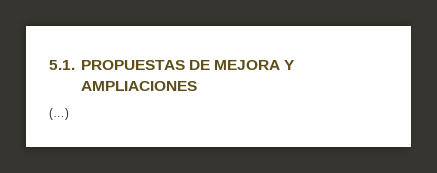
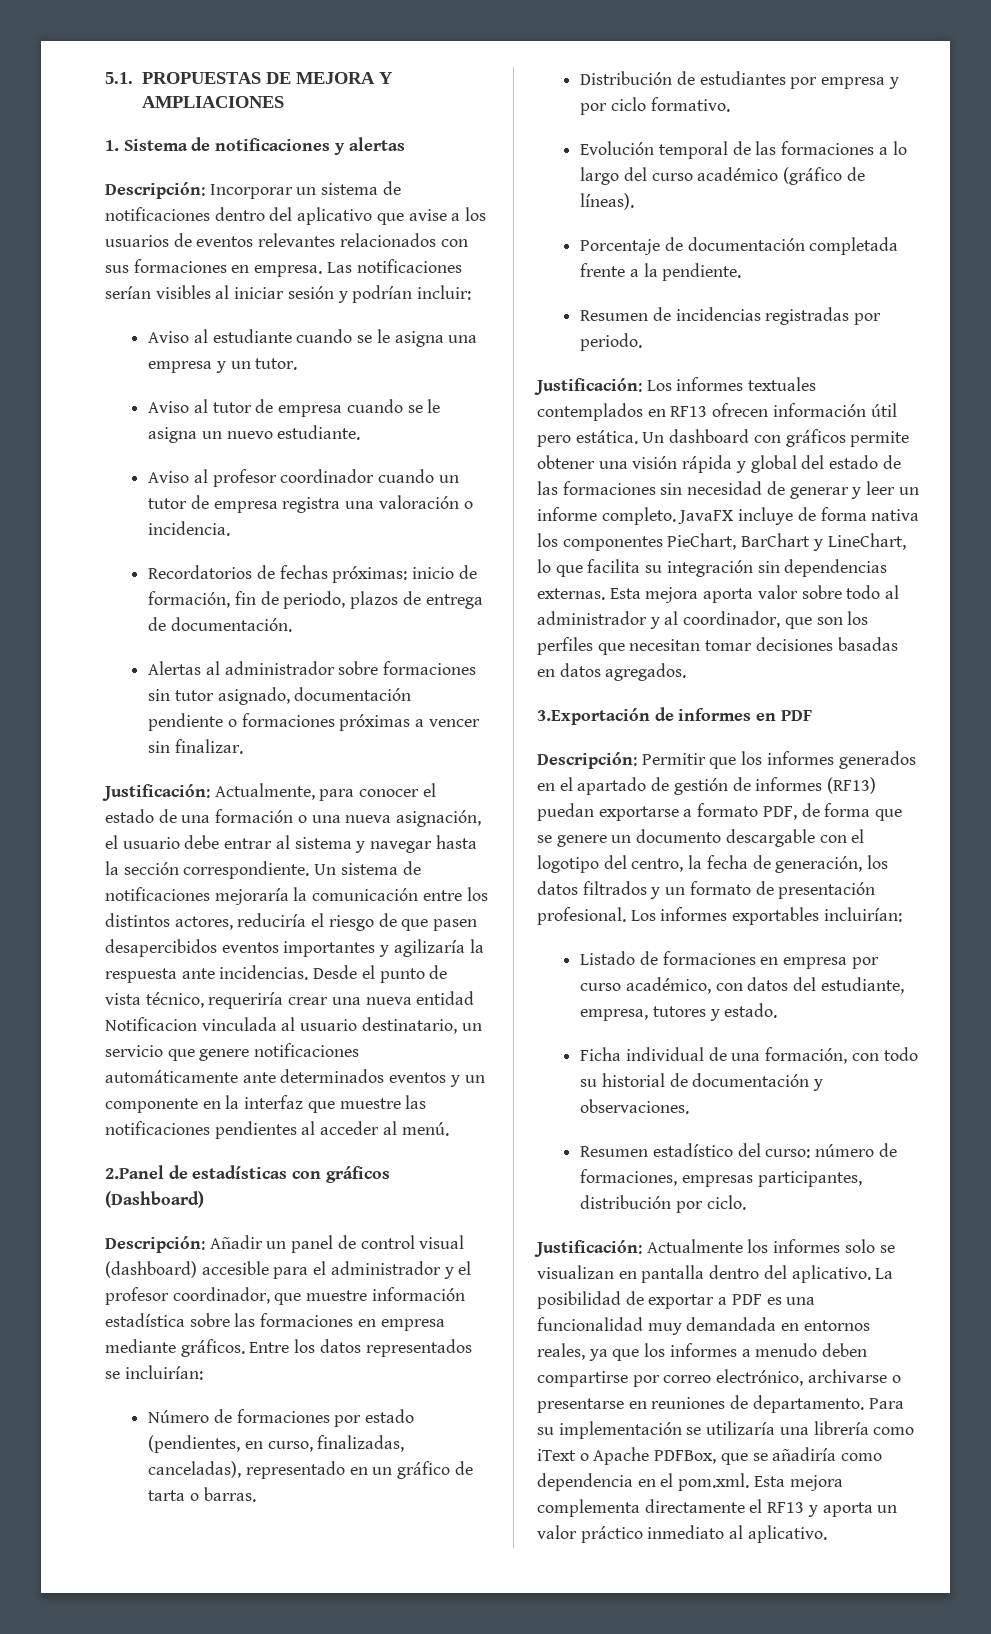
- (…)
+ 1. Sistema de notificaciones y alertas
+ Descripción: Incorporar un sistema de notificaciones dentro del aplicativo que avise a los usuarios de eventos relevantes relacionados con sus formaciones en empresa. Las notificaciones serían visibles al iniciar sesión y podrían incluir:
+ Aviso al estudiante cuando se le asigna una empresa y un tutor.
+ Aviso al tutor de empresa cuando se le asigna un nuevo estudiante.
+ Aviso al profesor coordinador cuando un tutor de empresa registra una valoración o incidencia.
+ Recordatorios de fechas próximas: inicio de formación, fin de periodo, plazos de entrega de documentación.
+ Alertas al administrador sobre formaciones sin tutor asignado, documentación pendiente o formaciones próximas a vencer sin finalizar.
+ Justificación: Actualmente, para conocer el estado de una formación o una nueva asignación, el usuario debe entrar al sistema y navegar hasta la sección correspondiente. Un sistema de notificaciones mejoraría la comunicación entre los distintos actores, reduciría el riesgo de que pasen desapercibidos eventos importantes y agilizaría la respuesta ante incidencias. Desde el punto de vista técnico, requeriría crear una nueva entidad Notificacion vinculada al usuario destinatario, un servicio que genere notificaciones automáticamente ante determinados eventos y un componente en la interfaz que muestre las notificaciones pendientes al acceder al menú.
+ 2.Panel de estadísticas con gráficos (Dashboard)
+ Descripción: Añadir un panel de control visual (dashboard) accesible para el administrador y el profesor coordinador, que muestre información estadística sobre las formaciones en empresa mediante gráficos. Entre los datos representados se incluirían:
+ Número de formaciones por estado (pendientes, en curso, finalizadas, canceladas), representado en un gráfico de tarta o barras.
+ Distribución de estudiantes por empresa y por ciclo formativo.
+ Evolución temporal de las formaciones a lo largo del curso académico (gráfico de líneas).
+ Porcentaje de documentación completada frente a la pendiente.
+ Resumen de incidencias registradas por periodo.
+ Justificación: Los informes textuales contemplados en RF13 ofrecen información útil pero estática. Un dashboard con gráficos permite obtener una visión rápida y global del estado de las formaciones sin necesidad de generar y leer un informe completo. JavaFX incluye de forma nativa los componentes PieChart, BarChart y LineChart, lo que facilita su integración sin dependencias externas. Esta mejora aporta valor sobre todo al administrador y al coordinador, que son los perfiles que necesitan tomar decisiones basadas en datos agregados.
+ 3.Exportación de informes en PDF
+ Descripción: Permitir que los informes generados en el apartado de gestión de informes (RF13) puedan exportarse a formato PDF, de forma que se genere un documento descargable con el logotipo del centro, la fecha de generación, los datos filtrados y un formato de presentación profesional. Los informes exportables incluirían:
+ Listado de formaciones en empresa por curso académico, con datos del estudiante, empresa, tutores y estado.
+ Ficha individual de una formación, con todo su historial de documentación y observaciones.
+ Resumen estadístico del curso: número de formaciones, empresas participantes, distribución por ciclo.
+ Justificación: Actualmente los informes solo se visualizan en pantalla dentro del aplicativo. La posibilidad de exportar a PDF es una funcionalidad muy demandada en entornos reales, ya que los informes a menudo deben compartirse por correo electrónico, archivarse o presentarse en reuniones de departamento. Para su implementación se utilizaría una librería como iText o Apache PDFBox, que se añadiría como dependencia en el pom.xml. Esta mejora complementa directamente el RF13 y aporta un valor práctico inmediato al aplicativo.

